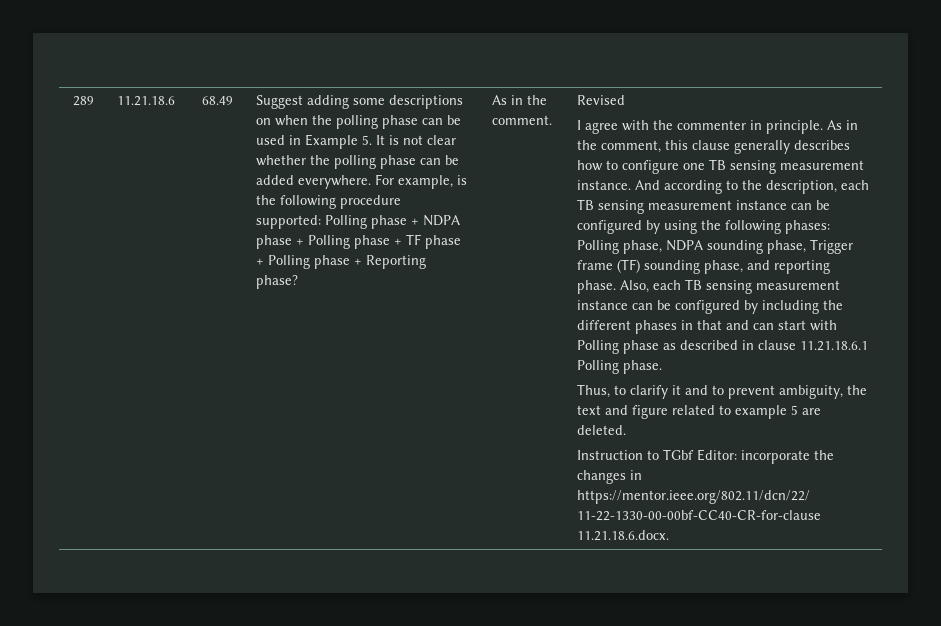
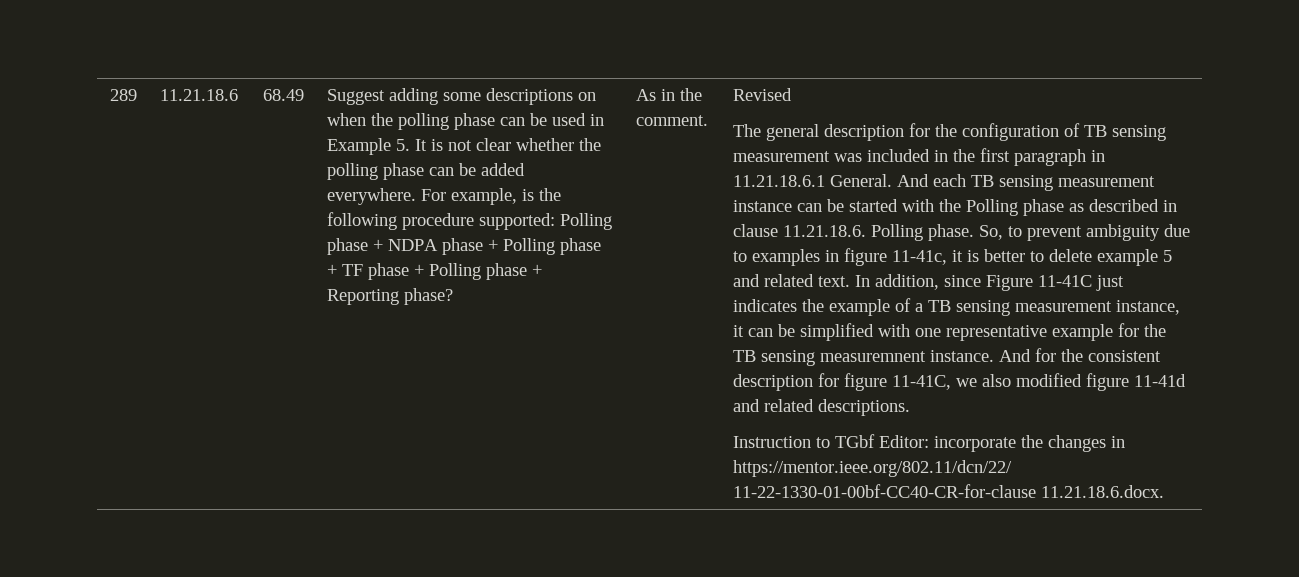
- I agree with the commenter in principle. As in the comment, this clause generally describes how to configure one TB sensing measurement instance. And according to the description, each TB sensing measurement instance can be configured by using the following phases: Polling phase, NDPA sounding phase, Trigger frame (TF) sounding phase, and reporting phase. Also, each TB sensing measurement instance can be configured by including the different phases in that and can start with Polling phase as described in clause 11.21.18.6.1 Polling phase.
- Thus, to clarify it and to prevent ambiguity, the text and figure related to example 5 are deleted.
+ The general description for the configuration of TB sensing measurement was included in the first paragraph in 11.21.18.6.1 General. And each TB sensing measurement instance can be started with the Polling phase as described in clause 11.21.18.6. Polling phase. So, to prevent ambiguity due to examples in figure 11-41c, it is better to delete example 5 and related text. In addition, since Figure 11-41C just indicates the example of a TB sensing measurement instance, it can be simplified with one representative example for the TB sensing measuremnent instance. And for the consistent description for figure 11-41C, we also modified figure 11-41d and related descriptions.
- Instruction to TGbf Editor: incorporate the changes in https://mentor.ieee.org/802.11/dcn/22/ 11-22-1330-00-00bf-CC40-CR-for-clause 11.21.18.6.docx.
+ Instruction to TGbf Editor: incorporate the changes in https://mentor.ieee.org/802.11/dcn/22/ 11-22-1330-01-00bf-CC40-CR-for-clause 11.21.18.6.docx.

